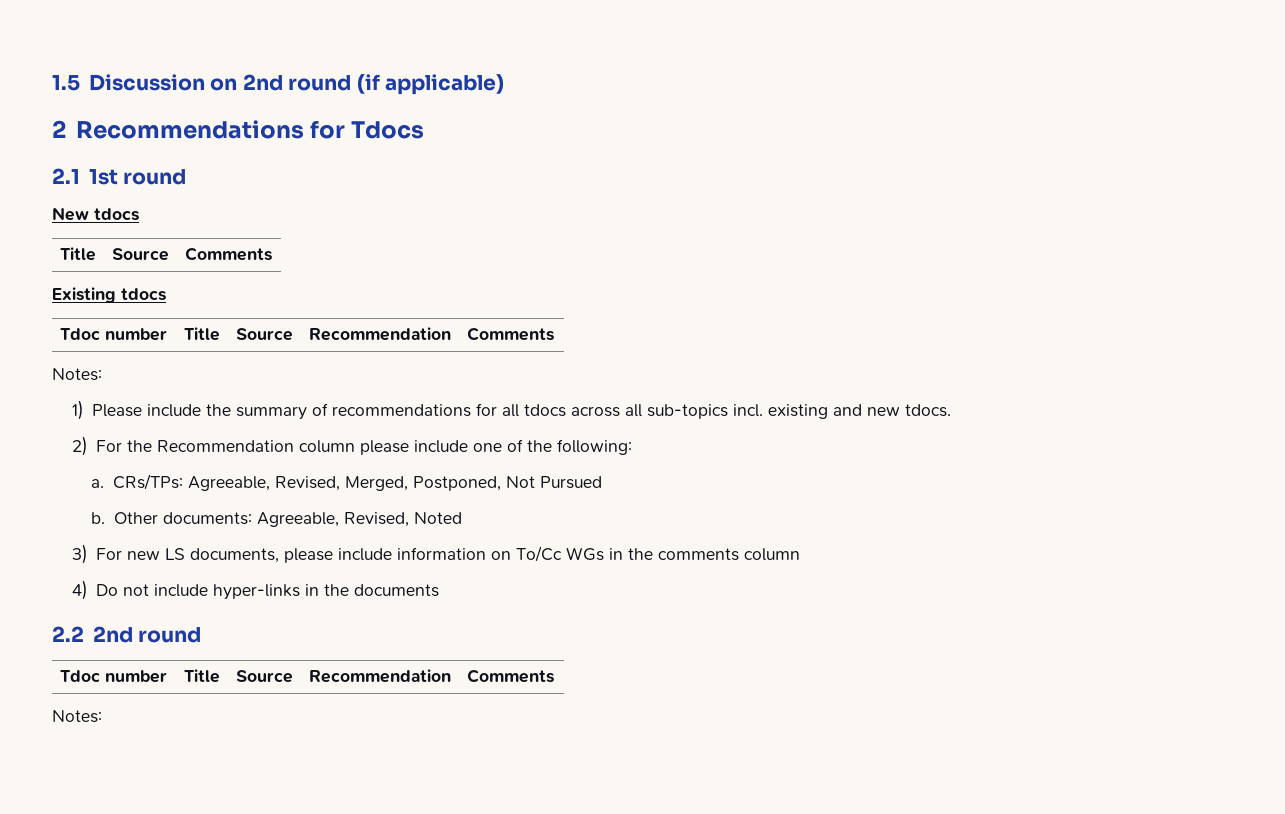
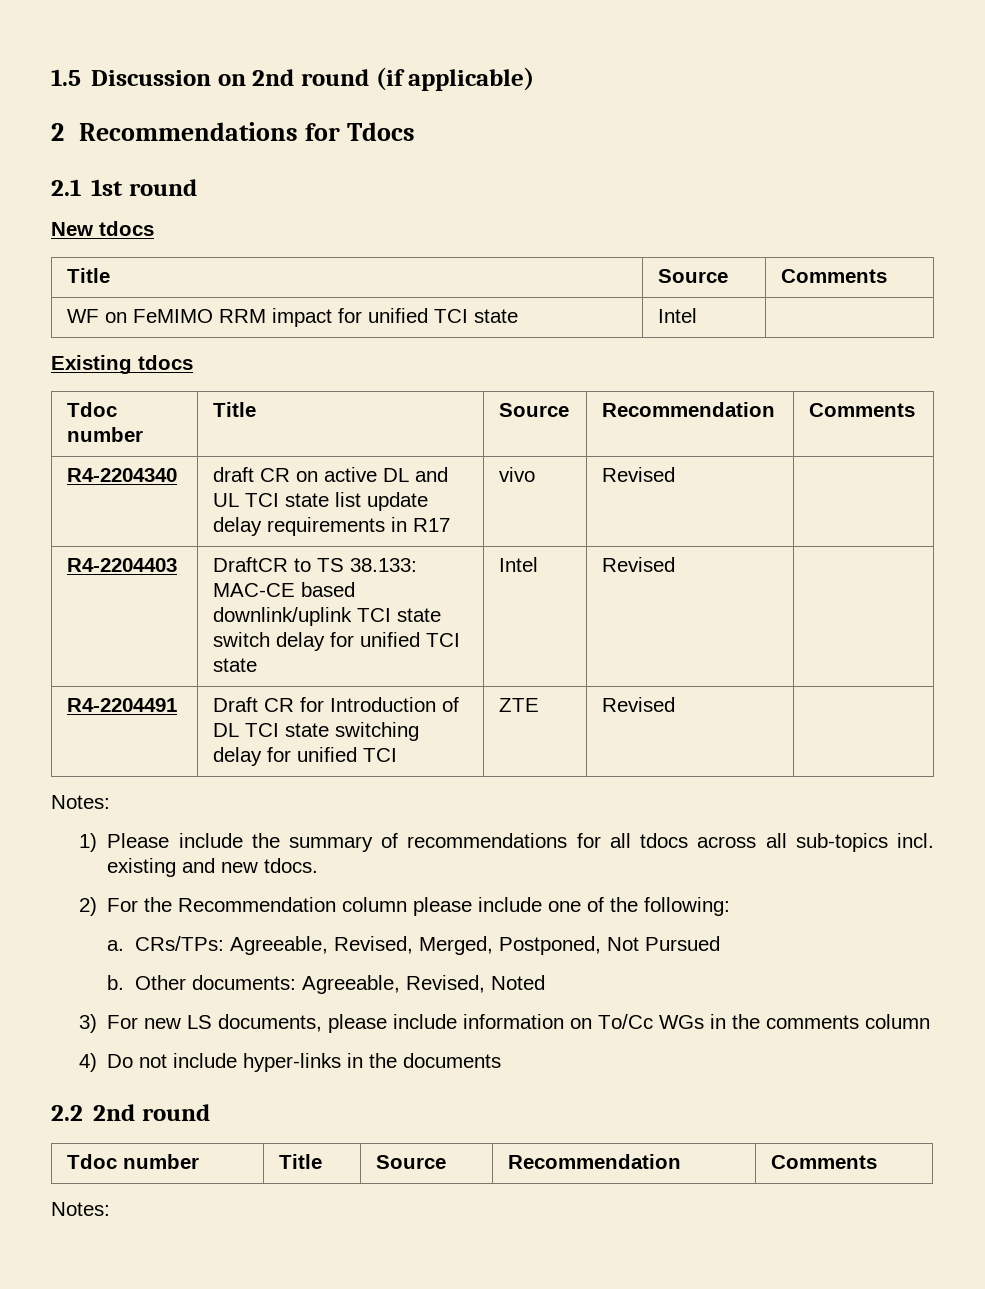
+ WF on FeMIMO RRM impact for unified TCI state | Intel |
+ R4-2204340 | draft CR on active DL and UL TCI state list update delay requirements in R17 | vivo | Revised |
+ R4-2204403 | DraftCR to TS 38.133: MAC-CE based downlink/uplink TCI state switch delay for unified TCI state | Intel | Revised |
+ R4-2204491 | Draft CR for Introduction of DL TCI state switching delay for unified TCI | ZTE | Revised |

